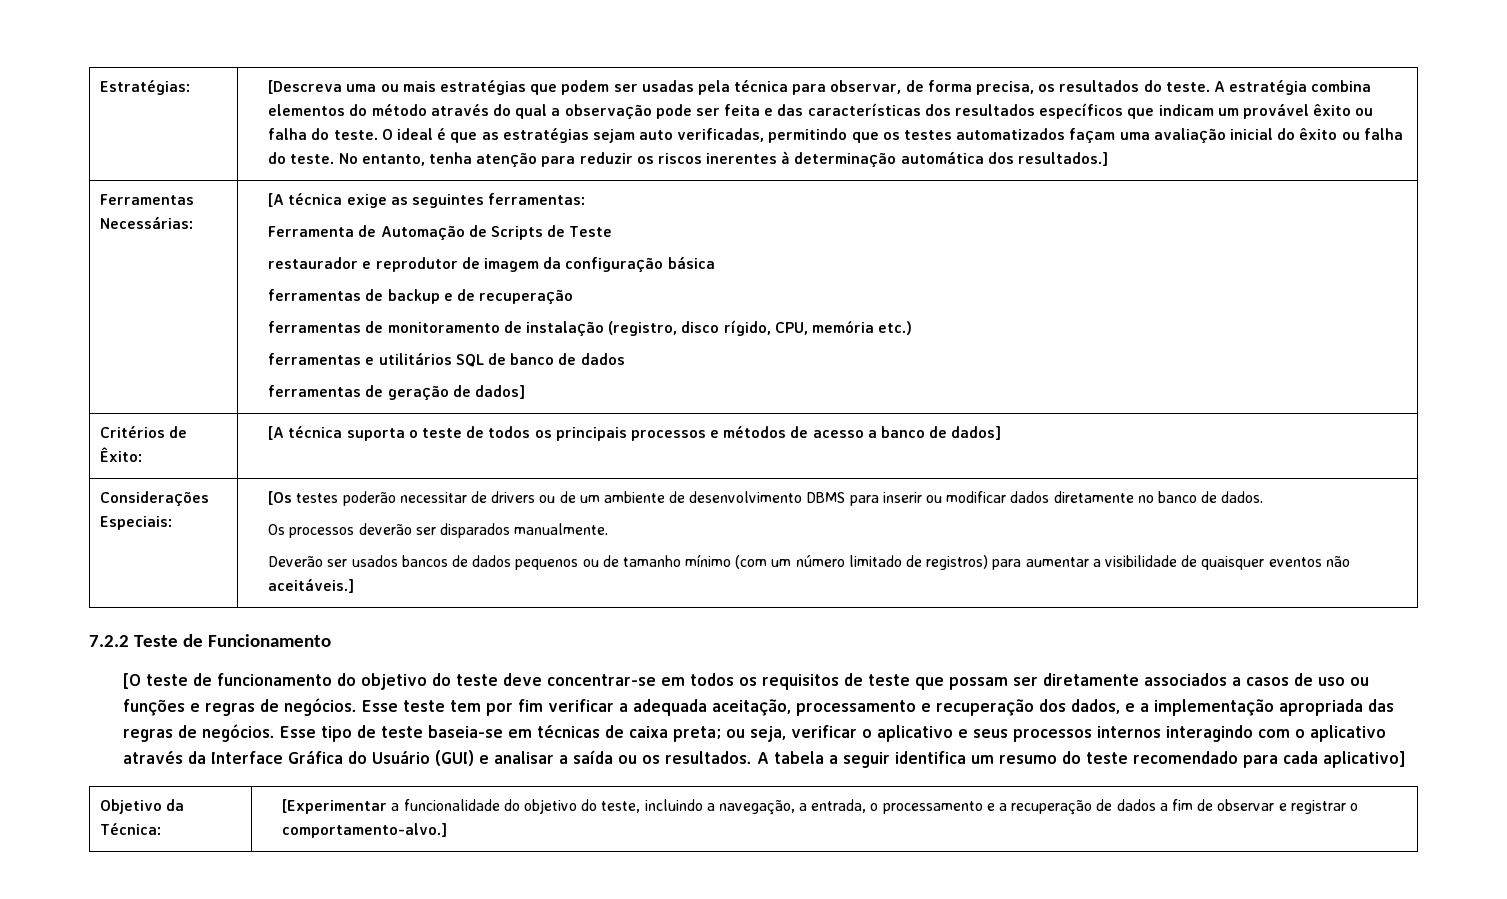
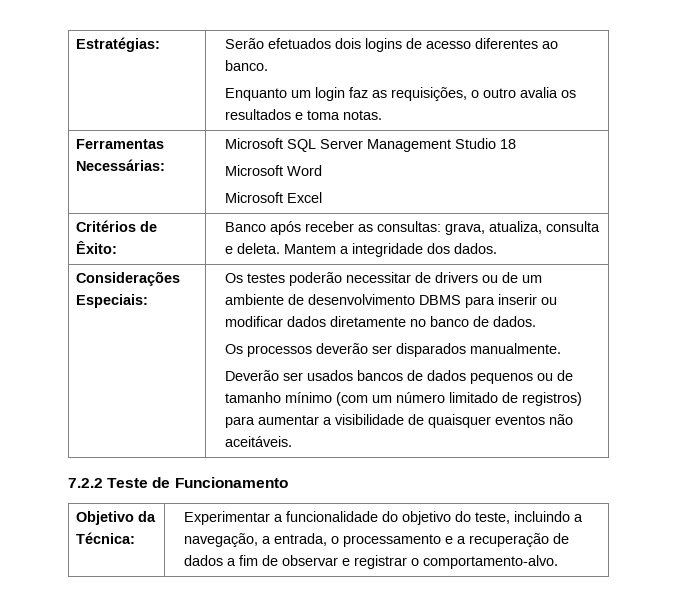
- [Descreva uma ou mais estratégias que podem ser usadas pela técnica para observar, de forma precisa, os resultados do teste. A estratégia combina elementos do método através do qual a observação pode ser feita e das características dos resultados específicos que indicam um provável êxito ou falha do teste. O ideal é que as estratégias sejam auto verificadas, permitindo que os testes automatizados façam uma avaliação inicial do êxito ou falha do teste. No entanto, tenha atenção para reduzir os riscos inerentes à determinação automática dos resultados.]
- Ferramentas Necessárias: | [A técnica exige as seguintes ferramentas:
- Ferramenta de Automação de Scripts de Teste
- restaurador e reprodutor de imagem da configuração básica
- ferramentas de backup e de recuperação
- ferramentas de monitoramento de instalação (registro, disco rígido, CPU, memória etc.)
- ferramentas e utilitários SQL de banco de dados
- ferramentas de geração de dados]
- Critérios de Êxito: | [A técnica suporta o teste de todos os principais processos e métodos de acesso a banco de dados]
+ Serão efetuados dois logins de acesso diferentes ao banco.
+ Enquanto um login faz as requisições, o outro avalia os resultados e toma notas.
+ Ferramentas Necessárias: | Microsoft SQL Server Management Studio 18
+ Microsoft Word
+ Microsoft Excel
+ Critérios de Êxito: | Banco após receber as consultas: grava, atualiza, consulta e deleta. Mantem a integridade dos dados.
- [Os testes poderão necessitar de drivers ou de um ambiente de desenvolvimento DBMS para inserir ou modificar dados diretamente no banco de dados.
+ Os testes poderão necessitar de drivers ou de um ambiente de desenvolvimento DBMS para inserir ou modificar dados diretamente no banco de dados.
- Deverão ser usados bancos de dados pequenos ou de tamanho mínimo (com um número limitado de registros) para aumentar a visibilidade de quaisquer eventos não aceitáveis.]
+ Deverão ser usados bancos de dados pequenos ou de tamanho mínimo (com um número limitado de registros) para aumentar a visibilidade de quaisquer eventos não aceitáveis.
- [O teste de funcionamento do objetivo do teste deve concentrar-se em todos os requisitos de teste que possam ser diretamente associados a casos de uso ou funções e regras de negócios. Esse teste tem por fim verificar a adequada aceitação, processamento e recuperação dos dados, e a implementação apropriada das regras de negócios. Esse tipo de teste baseia-se em técnicas de caixa preta; ou seja, verificar o aplicativo e seus processos internos interagindo com o aplicativo através da Interface Gráfica do Usuário (GUI) e analisar a saída ou os resultados. A tabela a seguir identifica um resumo do teste recomendado para cada aplicativo]
- Objetivo da Técnica: | [Experimentar a funcionalidade do objetivo do teste, incluindo a navegação, a entrada, o processamento e a recuperação de dados a fim de observar e registrar o comportamento-alvo.]
+ Objetivo da Técnica: | Experimentar a funcionalidade do objetivo do teste, incluindo a navegação, a entrada, o processamento e a recuperação de dados a fim de observar e registrar o comportamento-alvo.

